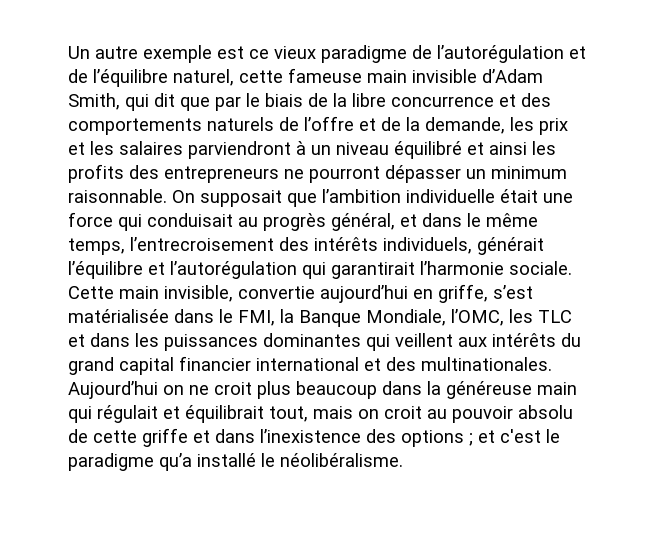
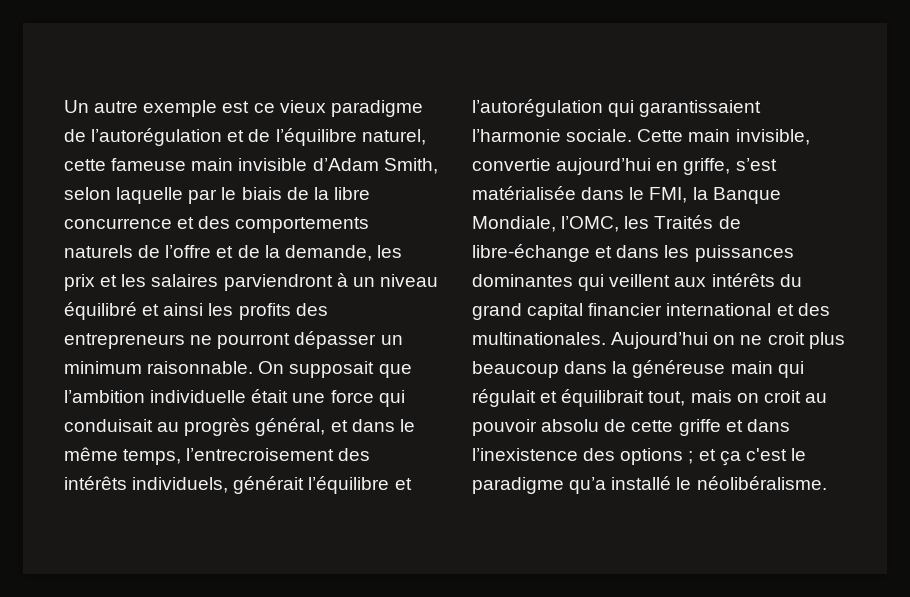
- Un autre exemple est ce vieux paradigme de l’autorégulation et de l’équilibre naturel, cette fameuse main invisible d’Adam Smith, qui dit que par le biais de la libre concurrence et des comportements naturels de l’offre et de la demande, les prix et les salaires parviendront à un niveau équilibré et ainsi les profits des entrepreneurs ne pourront dépasser un minimum raisonnable.
+ Un autre exemple est ce vieux paradigme de l’autorégulation et de l’équilibre naturel, cette fameuse main invisible d’Adam Smith, selon laquelle par le biais de la libre concurrence et des comportements naturels de l’offre et de la demande, les prix et les salaires parviendront à un niveau équilibré et ainsi les profits des entrepreneurs ne pourront dépasser un minimum raisonnable.
- On supposait que l’ambition individuelle était une force qui conduisait au progrès général, et dans le même temps, l’entrecroisement des intérêts individuels, générait l’équilibre et l’autorégulation qui garantirait l’harmonie sociale.
+ On supposait que l’ambition individuelle était une force qui conduisait au progrès général, et dans le même temps, l’entrecroisement des intérêts individuels, générait l’équilibre et l’autorégulation qui garantissaient l’harmonie sociale.
- Cette main invisible, convertie aujourd’hui en griffe, s’est matérialisée dans le FMI, la Banque Mondiale, l’OMC, les TLC et dans les puissances dominantes qui veillent aux intérêts du grand capital financier international et des multinationales.
+ Cette main invisible, convertie aujourd’hui en griffe, s’est matérialisée dans le FMI, la Banque Mondiale, l’OMC, les Traités de libre-échange et dans les puissances dominantes qui veillent aux intérêts du grand capital financier international et des multinationales.
- Aujourd’hui on ne croit plus beaucoup dans la généreuse main qui régulait et équilibrait tout, mais on croit au pouvoir absolu de cette griffe et dans l’inexistence des options ; et c'est le paradigme qu’a installé le néolibéralisme.
+ Aujourd’hui on ne croit plus beaucoup dans la généreuse main qui régulait et équilibrait tout, mais on croit au pouvoir absolu de cette griffe et dans l’inexistence des options ; et ça c'est le paradigme qu’a installé le néolibéralisme.

